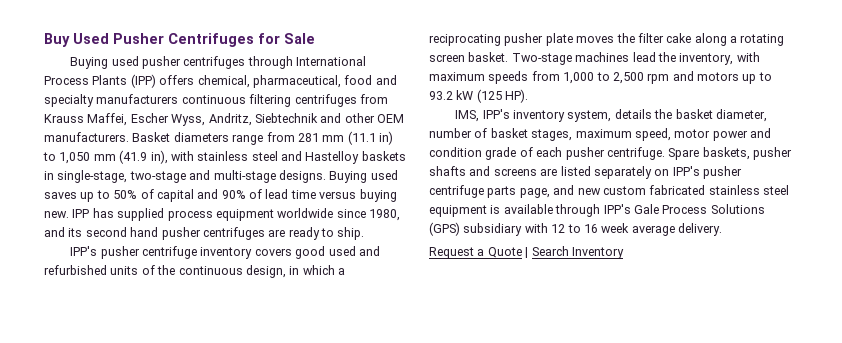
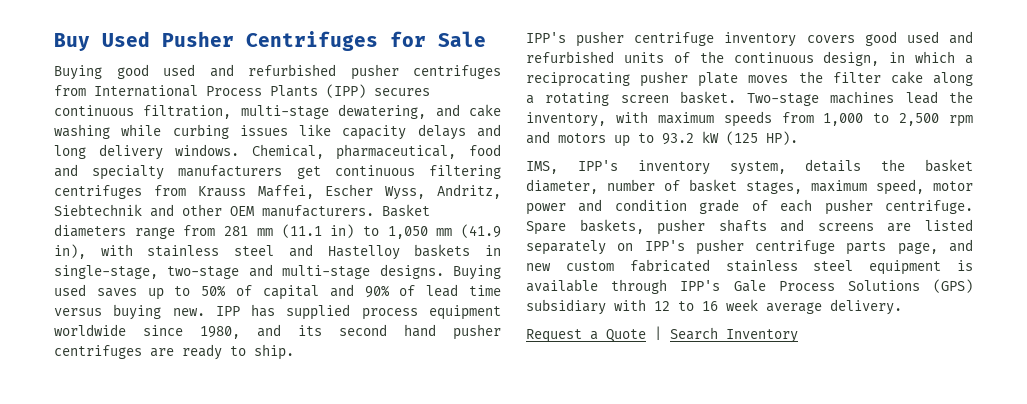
- Buying used pusher centrifuges through International Process Plants (IPP) offers chemical, pharmaceutical, food and specialty manufacturers continuous filtering centrifuges from Krauss Maffei, Escher Wyss, Andritz, Siebtechnik and other OEM manufacturers.
+ Buying good used and refurbished pusher centrifuges from International Process Plants (IPP) secures continuous filtration, multi-stage dewatering, and cake washing while curbing issues like capacity delays and long delivery windows. Chemical, pharmaceutical, food and specialty manufacturers get continuous filtering centrifuges from Krauss Maffei, Escher Wyss, Andritz, Siebtechnik and other OEM manufacturers.

